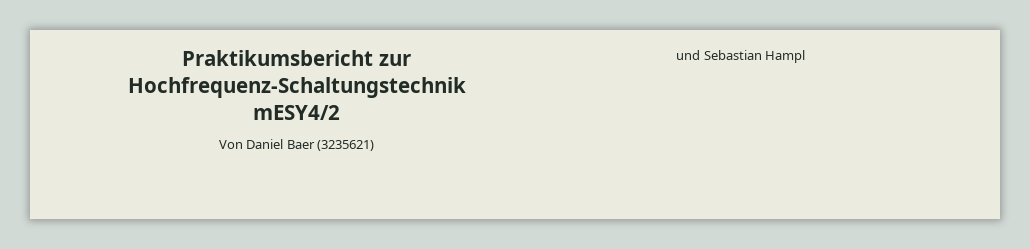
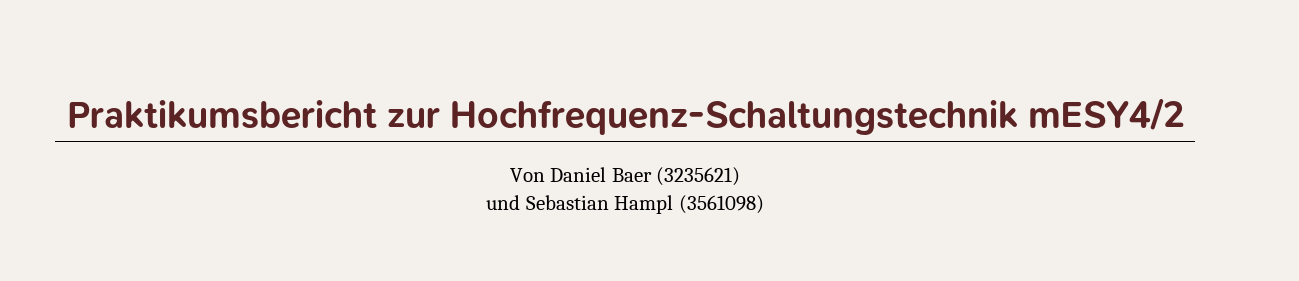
- und Sebastian Hampl
+ und Sebastian Hampl (3561098)

